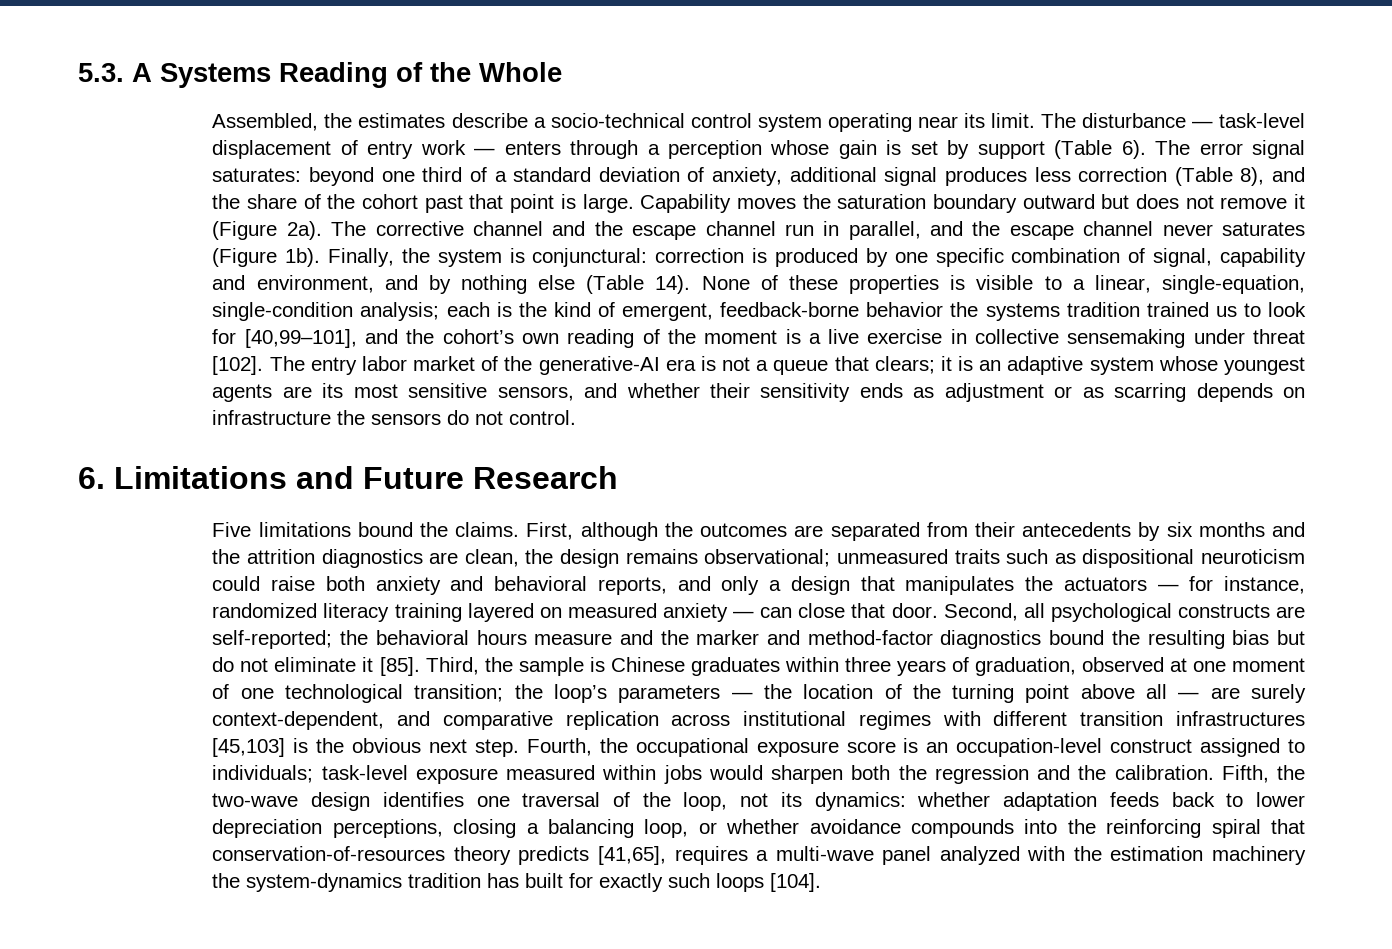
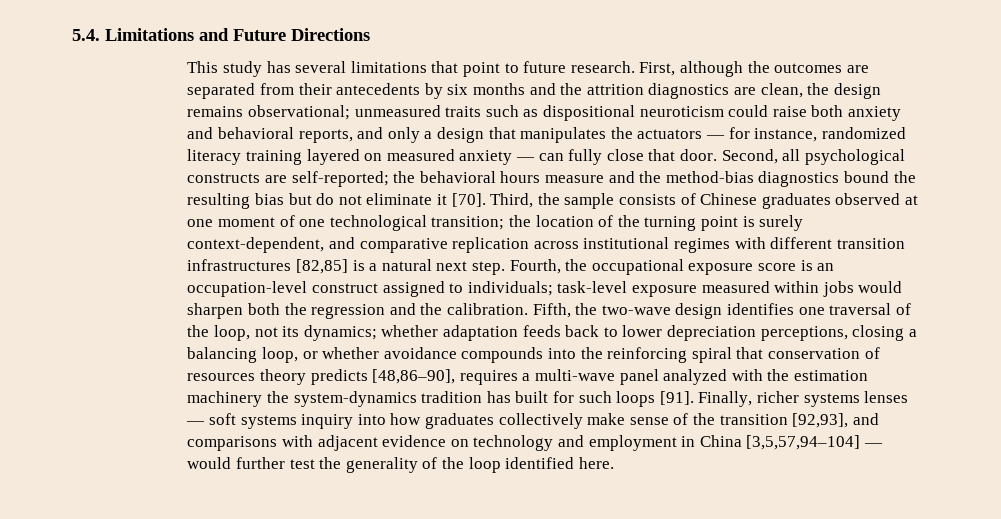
- 5.3. A Systems Reading of the Whole
- Assembled, the estimates describe a socio-technical control system operating near its limit. The disturbance — task-level displacement of entry work — enters through a perception whose gain is set by support (Table 6). The error signal saturates: beyond one third of a standard deviation of anxiety, additional signal produces less correction (Table 8), and the share of the cohort past that point is large. Capability moves the saturation boundary outward but does not remove it (Figure 2a). The corrective channel and the escape channel run in parallel, and the escape channel never saturates (Figure 1b). Finally, the system is conjunctural: correction is produced by one specific combination of signal, capability and environment, and by nothing else (Table 14). None of these properties is visible to a linear, single-equation, single-condition analysis; each is the kind of emergent, feedback-borne behavior the systems tradition trained us to look for [40,99–101], and the cohort’s own reading of the moment is a live exercise in collective sensemaking under threat [102]. The entry labor market of the generative-AI era is not a queue that clears; it is an adaptive system whose youngest agents are its most sensitive sensors, and whether their sensitivity ends as adjustment or as scarring depends on infrastructure the sensors do not control.
- 6. Limitations and Future Research
- Five limitations bound the claims.
+ 5.4. Limitations and Future Directions
+ This study has several limitations that point to future research.
- First, although the outcomes are separated from their antecedents by six months and the attrition diagnostics are clean, the design remains observational; unmeasured traits such as dispositional neuroticism could raise both anxiety and behavioral reports, and only a design that manipulates the actuators — for instance, randomized literacy training layered on measured anxiety — can close that door.
+ First, although the outcomes are separated from their antecedents by six months and the attrition diagnostics are clean, the design remains observational; unmeasured traits such as dispositional neuroticism could raise both anxiety and behavioral reports, and only a design that manipulates the actuators — for instance, randomized literacy training layered on measured anxiety — can fully close that door.
- Second, all psychological constructs are self-reported; the behavioral hours measure and the marker and method-factor diagnostics bound the resulting bias but do not eliminate it [85].
+ Second, all psychological constructs are self-reported; the behavioral hours measure and the method-bias diagnostics bound the resulting bias but do not eliminate it [70].
- Third, the sample is Chinese graduates within three years of graduation, observed at one moment of one technological transition; the loop’s parameters — the location of the turning point above all — are surely context-dependent, and comparative replication across institutional regimes with different transition infrastructures [45,103] is the obvious next step.
+ Third, the sample consists of Chinese graduates observed at one moment of one technological transition; the location of the turning point is surely context-dependent, and comparative replication across institutional regimes with different transition infrastructures [82,85] is a natural next step.
- Fifth, the two-wave design identifies one traversal of the loop, not its dynamics: whether adaptation feeds back to lower depreciation perceptions, closing a balancing loop, or whether avoidance compounds into the reinforcing spiral that conservation-of-resources theory predicts [41,65], requires a multi-wave panel analyzed with the estimation machinery the system-dynamics tradition has built for exactly such loops [104].
+ Fifth, the two-wave design identifies one traversal of the loop, not its dynamics; whether adaptation feeds back to lower depreciation perceptions, closing a balancing loop, or whether avoidance compounds into the reinforcing spiral that conservation of resources theory predicts [48,86–90], requires a multi-wave panel analyzed with the estimation machinery the system-dynamics tradition has built for such loops [91]. Finally, richer systems lenses — soft systems inquiry into how graduates collectively make sense of the transition [92,93], and comparisons with adjacent evidence on technology and employment in China [3,5,57,94–104] — would further test the generality of the loop identified here.

